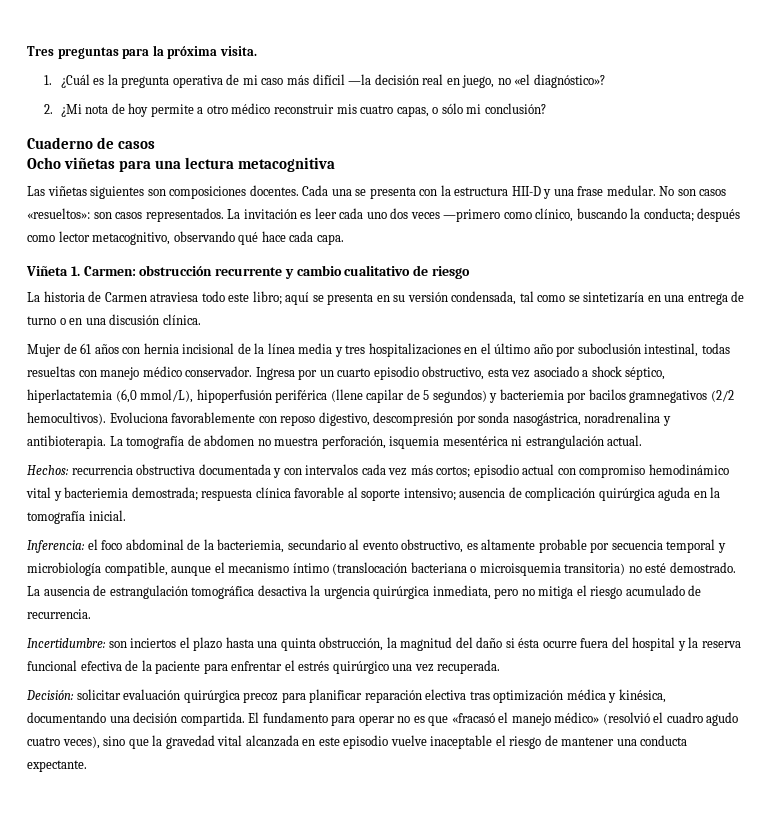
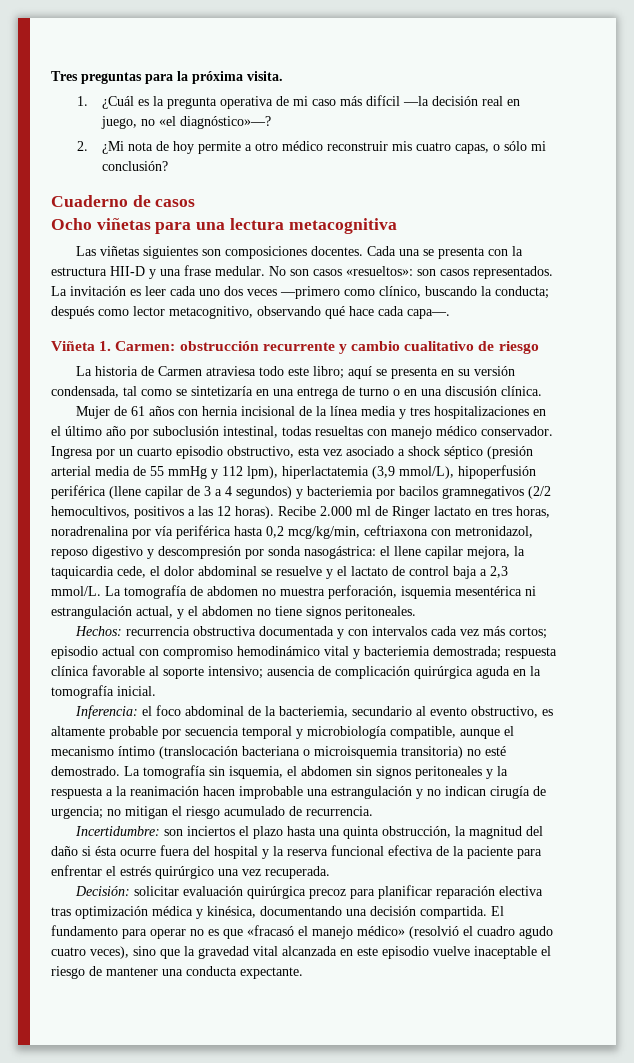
- 1. ¿Cuál es la pregunta operativa de mi caso más difícil —la decisión real en juego, no «el diagnóstico»?
+ 1. ¿Cuál es la pregunta operativa de mi caso más difícil —la decisión real en juego, no «el diagnóstico»—?
- La invitación es leer cada uno dos veces —primero como clínico, buscando la conducta; después como lector metacognitivo, observando qué hace cada capa.
+ La invitación es leer cada uno dos veces —primero como clínico, buscando la conducta; después como lector metacognitivo, observando qué hace cada capa—.
- Ingresa por un cuarto episodio obstructivo, esta vez asociado a shock séptico, hiperlactatemia (6,0 mmol/L), hipoperfusión periférica (llene capilar de 5 segundos) y bacteriemia por bacilos gramnegativos (2/2 hemocultivos). Evoluciona favorablemente con reposo digestivo, descompresión por sonda nasogástrica, noradrenalina y antibioterapia.
+ Ingresa por un cuarto episodio obstructivo, esta vez asociado a shock séptico (presión arterial media de 55 mmHg y 112 lpm), hiperlactatemia (3,9 mmol/L), hipoperfusión periférica (llene capilar de 3 a 4 segundos) y bacteriemia por bacilos gramnegativos (2/2 hemocultivos, positivos a las 12 horas). Recibe 2.000 ml de Ringer lactato en tres horas, noradrenalina por vía periférica hasta 0,2 mcg/kg/min, ceftriaxona con metronidazol, reposo digestivo y descompresión por sonda nasogástrica: el llene capilar mejora, la taquicardia cede, el dolor abdominal se resuelve y el lactato de control baja a 2,3 mmol/L.
- La tomografía de abdomen no muestra perforación, isquemia mesentérica ni estrangulación actual.
+ La tomografía de abdomen no muestra perforación, isquemia mesentérica ni estrangulación actual, y el abdomen no tiene signos peritoneales.
- La ausencia de estrangulación tomográfica desactiva la urgencia quirúrgica inmediata, pero no mitiga el riesgo acumulado de recurrencia.
+ La tomografía sin isquemia, el abdomen sin signos peritoneales y la respuesta a la reanimación hacen improbable una estrangulación y no indican cirugía de urgencia; no mitigan el riesgo acumulado de recurrencia.

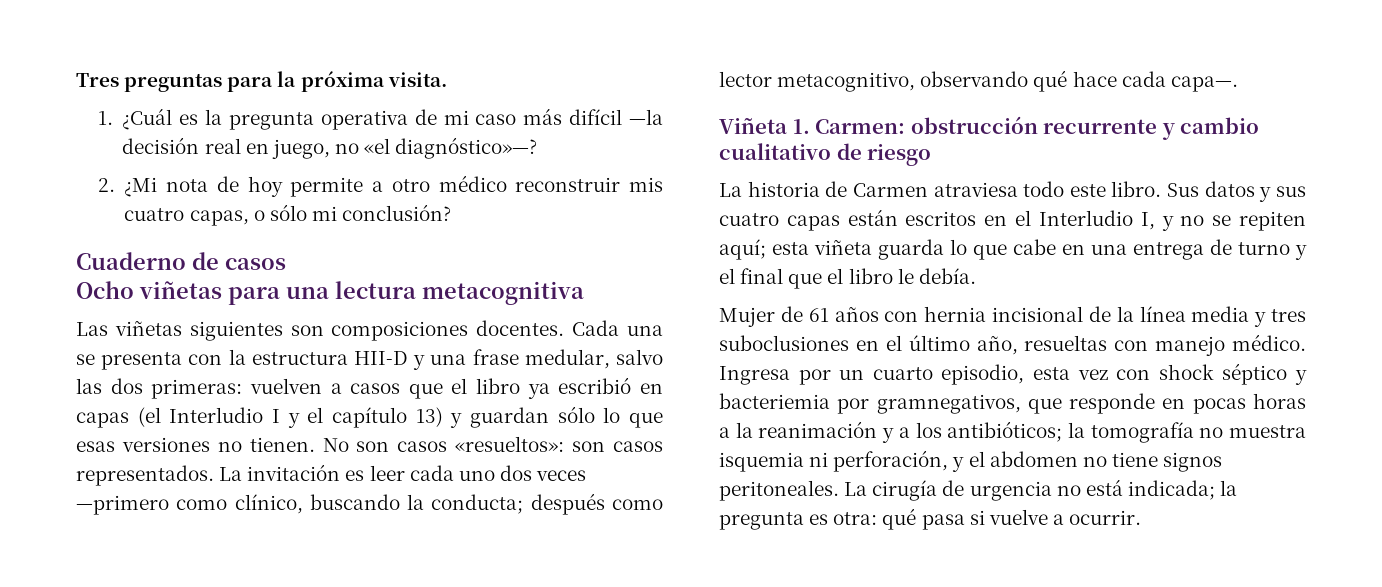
- Cada una se presenta con la estructura HII-D y una frase medular.
+ Cada una se presenta con la estructura HII-D y una frase medular, salvo las dos primeras: vuelven a casos que el libro ya escribió en capas (el Interludio I y el capítulo 13) y guardan sólo lo que esas versiones no tienen.
- La historia de Carmen atraviesa todo este libro; aquí se presenta en su versión condensada, tal como se sintetizaría en una entrega de turno o en una discusión clínica.
+ La historia de Carmen atraviesa todo este libro. Sus datos y sus cuatro capas están escritos en el Interludio I, y no se repiten aquí; esta viñeta guarda lo que cabe en una entrega de turno y el final que el libro le debía.
- Mujer de 61 años con hernia incisional de la línea media y tres hospitalizaciones en el último año por suboclusión intestinal, todas resueltas con manejo médico conservador.
+ Mujer de 61 años con hernia incisional de la línea media y tres suboclusiones en el último año, resueltas con manejo médico.
- Ingresa por un cuarto episodio obstructivo, esta vez asociado a shock séptico (presión arterial media de 55 mmHg y 112 lpm), hiperlactatemia (3,9 mmol/L), hipoperfusión periférica (llene capilar de 3 a 4 segundos) y bacteriemia por bacilos gramnegativos (2/2 hemocultivos, positivos a las 12 horas). Recibe 2.000 ml de Ringer lactato en tres horas, noradrenalina por vía periférica hasta 0,2 mcg/kg/min, ceftriaxona con metronidazol, reposo digestivo y descompresión por sonda nasogástrica: el llene capilar mejora, la taquicardia cede, el dolor abdominal se resuelve y el lactato de control baja a 2,3 mmol/L. La tomografía de abdomen no muestra perforación, isquemia mesentérica ni estrangulación actual, y el abdomen no tiene signos peritoneales.
- Hechos: recurrencia obstructiva documentada y con intervalos cada vez más cortos; episodio actual con compromiso hemodinámico vital y bacteriemia demostrada; respuesta clínica favorable al soporte intensivo; ausencia de complicación quirúrgica aguda en la tomografía inicial.
- Inferencia: el foco abdominal de la bacteriemia, secundario al evento obstructivo, es altamente probable por secuencia temporal y microbiología compatible, aunque el mecanismo íntimo (translocación bacteriana o microisquemia transitoria) no esté demostrado. La tomografía sin isquemia, el abdomen sin signos peritoneales y la respuesta a la reanimación hacen improbable una estrangulación y no indican cirugía de urgencia; no mitigan el riesgo acumulado de recurrencia.
- Incertidumbre: son inciertos el plazo hasta una quinta obstrucción, la magnitud del daño si ésta ocurre fuera del hospital y la reserva funcional efectiva de la paciente para enfrentar el estrés quirúrgico una vez recuperada.
- Decisión: solicitar evaluación quirúrgica precoz para planificar reparación electiva tras optimización médica y kinésica, documentando una decisión compartida. El fundamento para operar no es que «fracasó el manejo médico» (resolvió el cuadro agudo cuatro veces), sino que la gravedad vital alcanzada en este episodio vuelve inaceptable el riesgo de mantener una conducta expectante.
+ Ingresa por un cuarto episodio, esta vez con shock séptico y bacteriemia por gramnegativos, que responde en pocas horas a la reanimación y a los antibióticos; la tomografía no muestra isquemia ni perforación, y el abdomen no tiene signos peritoneales. La cirugía de urgencia no está indicada; la pregunta es otra: qué pasa si vuelve a ocurrir.

